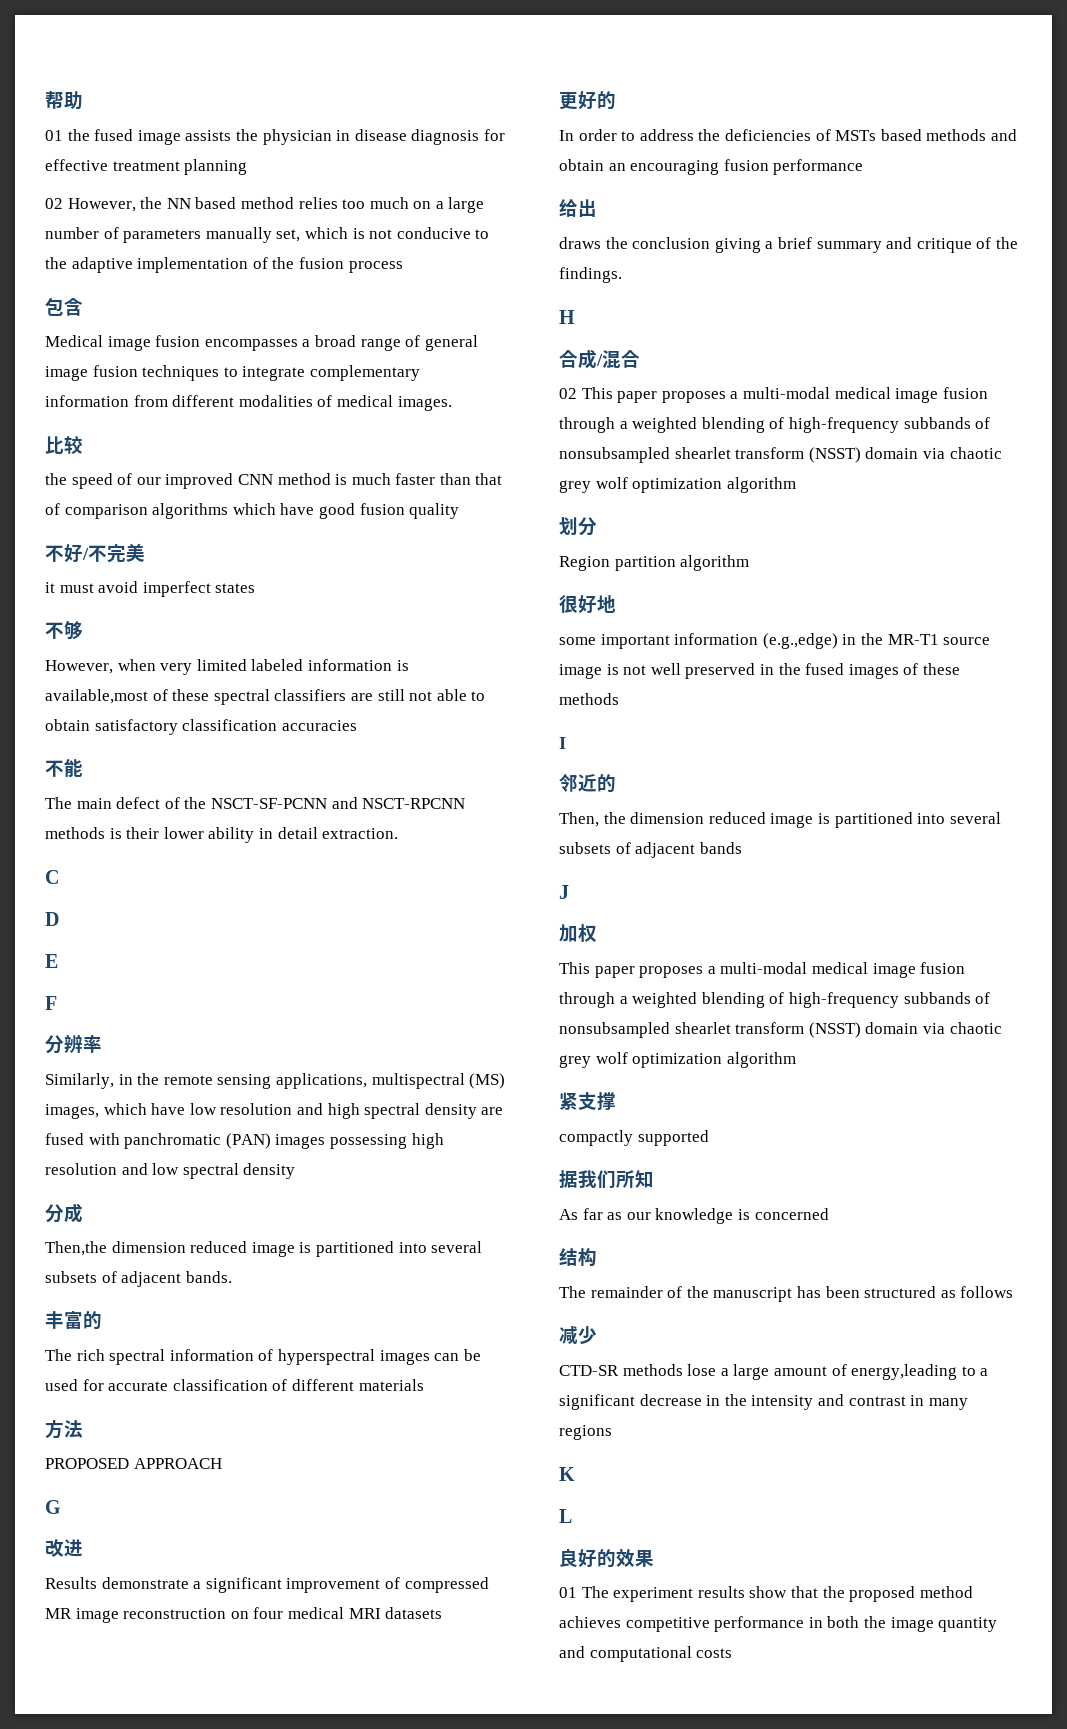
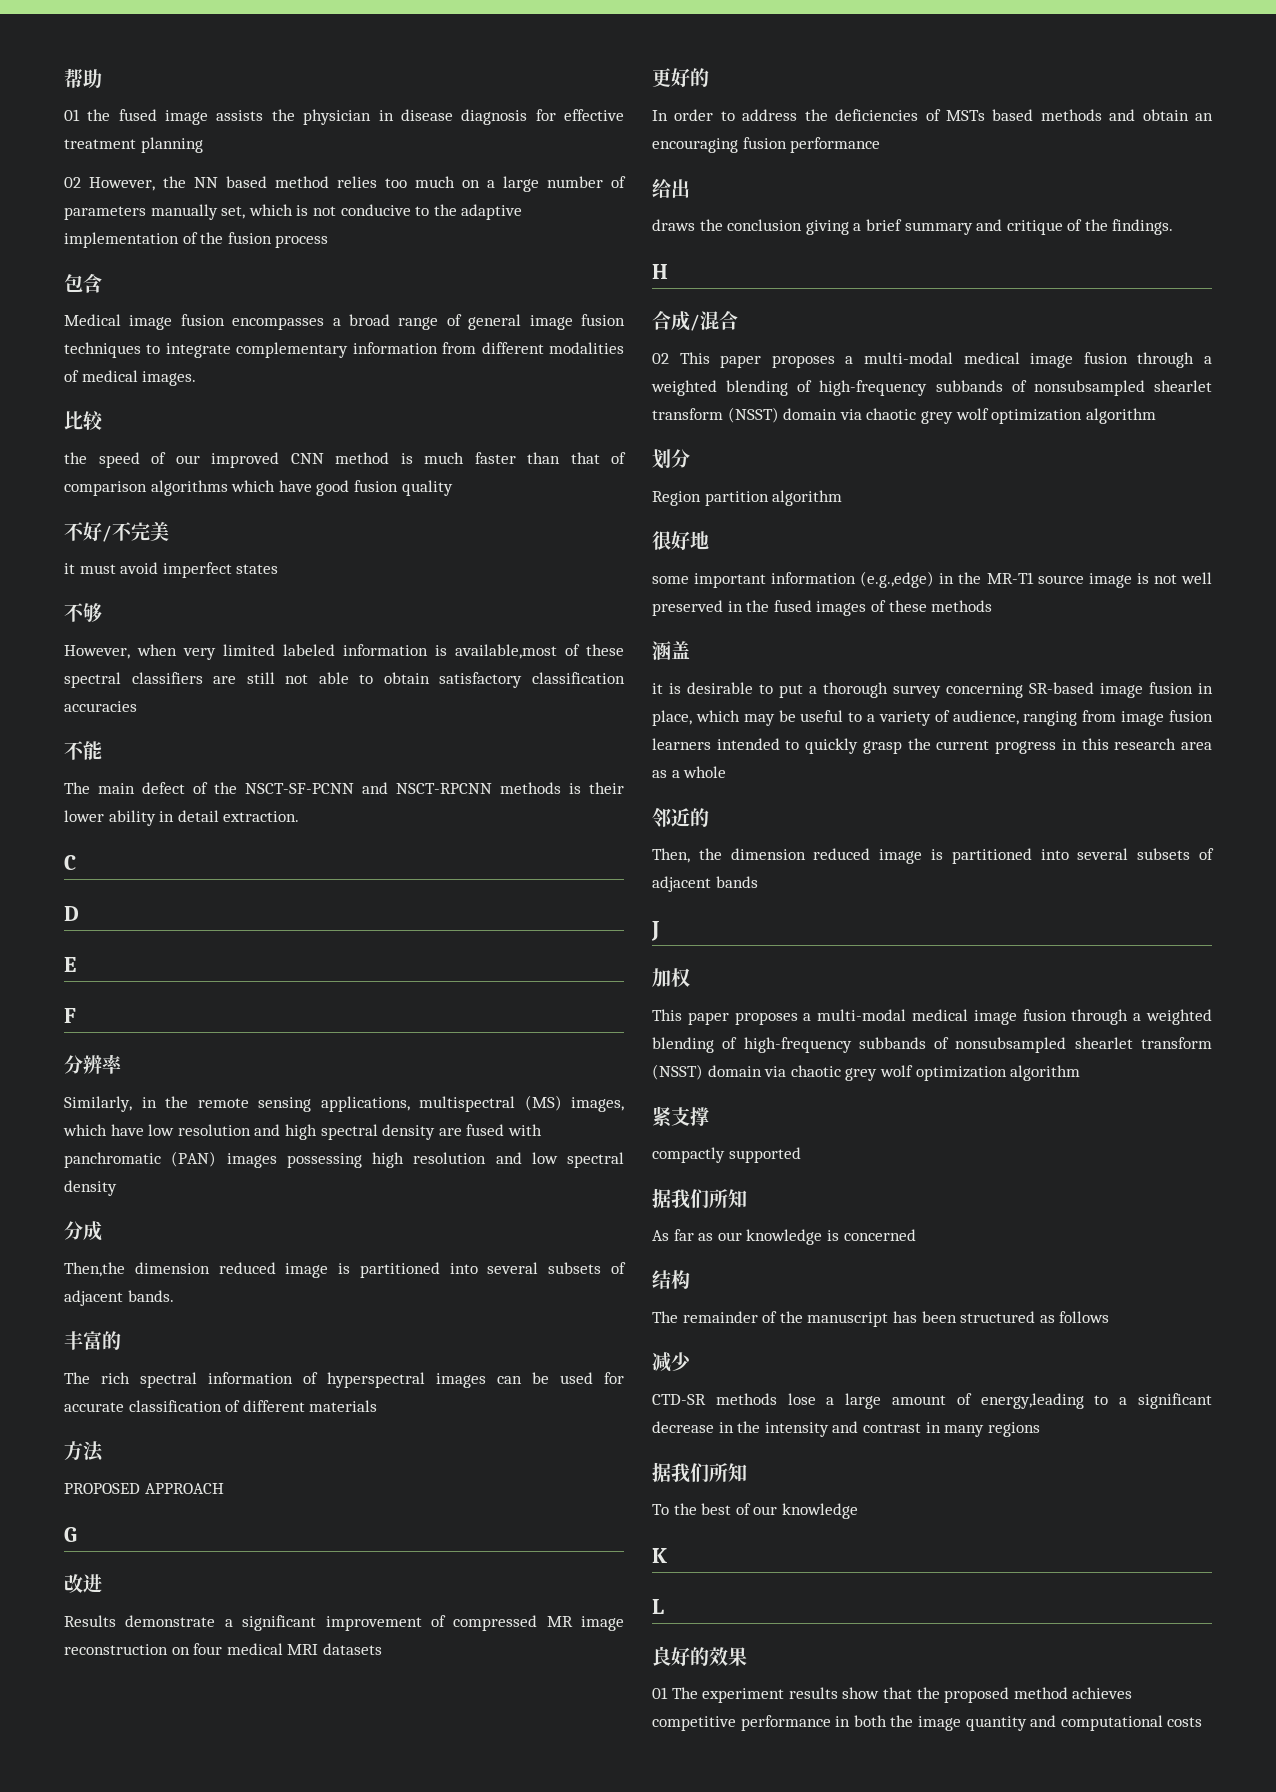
- I
+ 涵盖
+ it is desirable to put a thorough survey concerning SR-based image fusion in place, which may be useful to a variety of audience, ranging from image fusion learners intended to quickly grasp the current progress in this research area as a whole
  CTD-SR methods lose a large amount of energy,leading to a significant decrease in the intensity and contrast in many regions
+ 据我们所知
+ To the best of our knowledge

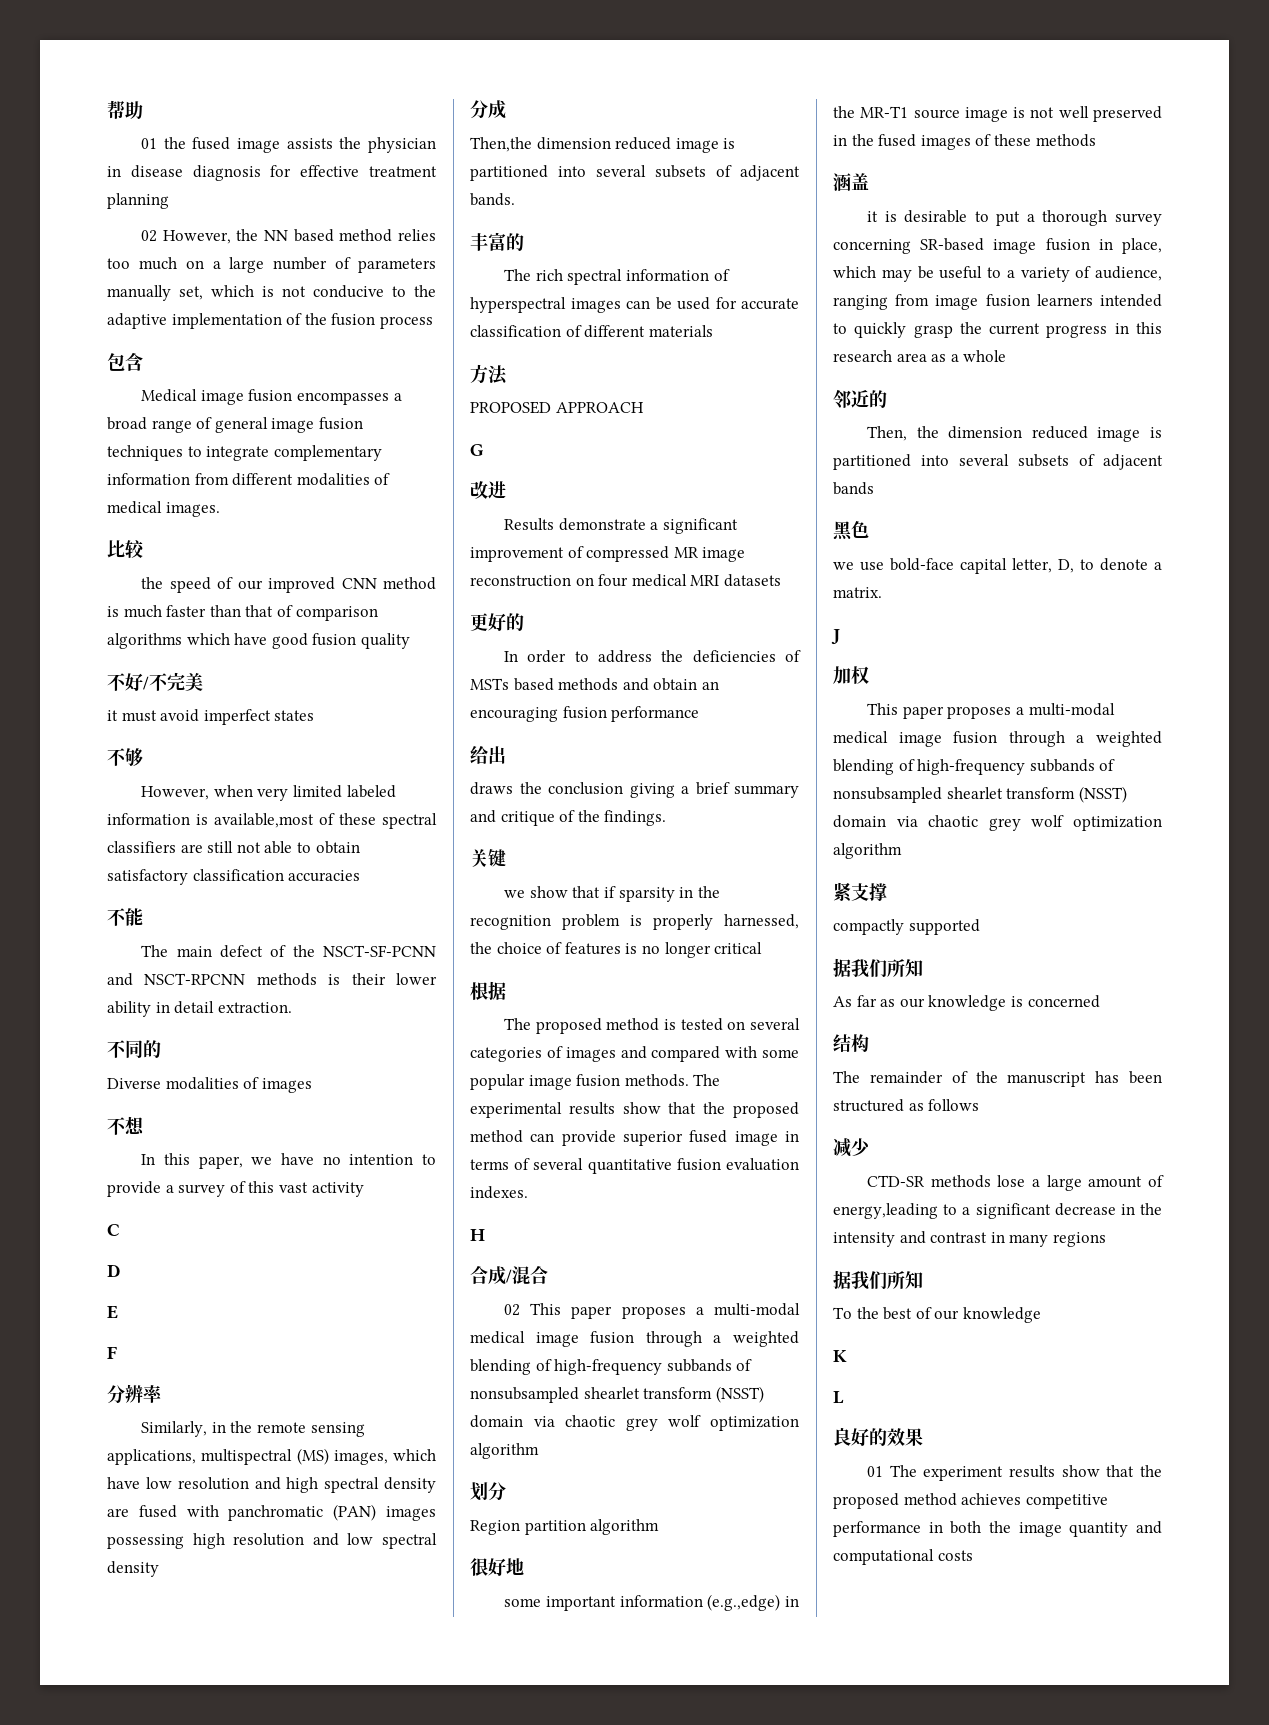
+ 不同的
+ Diverse modalities of images
+ 不想
+ In this paper, we have no intention to provide a survey of this vast activity
+ 关键
+ we show that if sparsity in the recognition problem is properly harnessed, the choice of features is no longer critical
+ 根据
+ The proposed method is tested on several categories of images and compared with some popular image fusion methods. The experimental results show that the proposed method can provide superior fused image in terms of several quantitative fusion evaluation indexes.
+ 黑色
+ we use bold-face capital letter, D, to denote a matrix.

